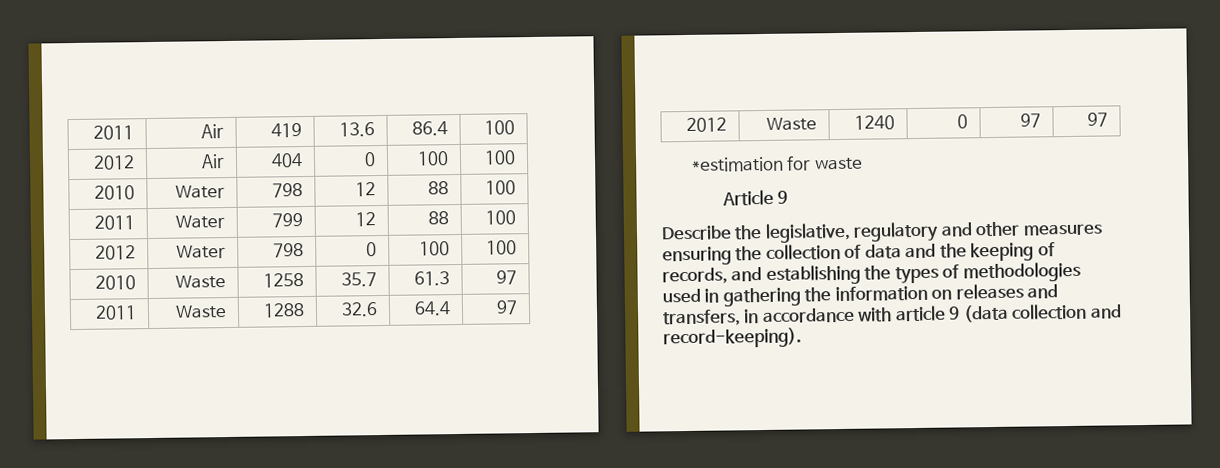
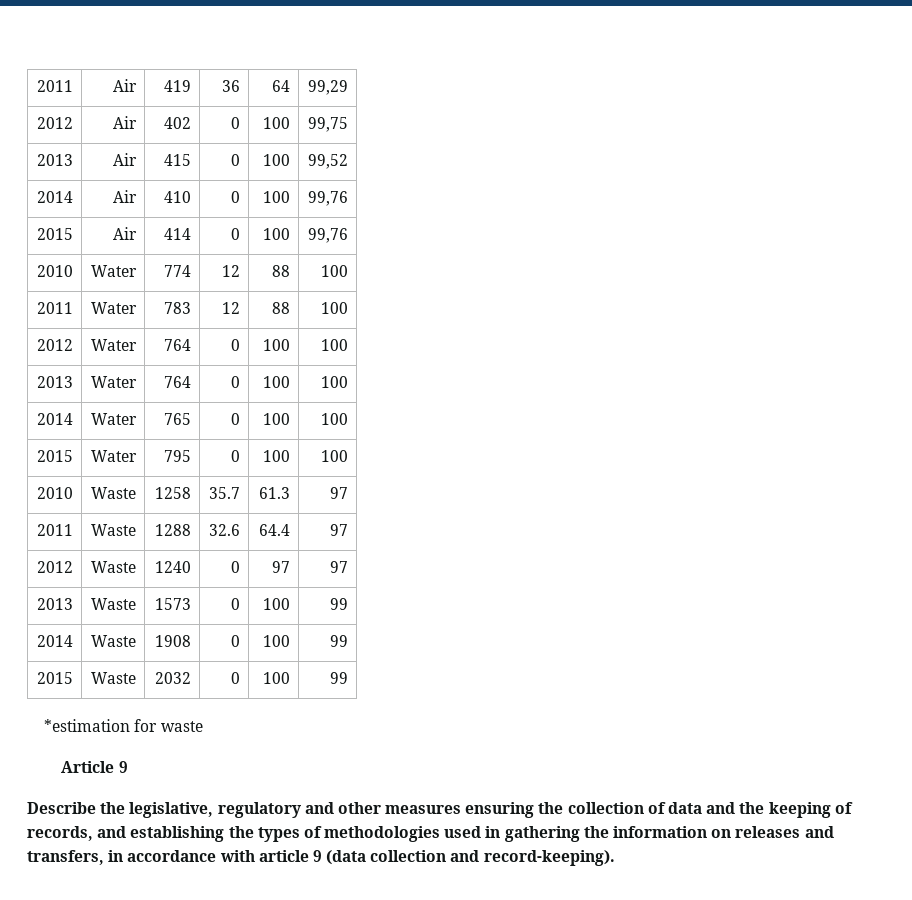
- 2011 | Air | 419 | 13.6 | 86.4 | 100
+ 2011 | Air | 419 | 36 | 64 | 99,29
- 2012 | Air | 404 | 0 | 100 | 100
+ 2012 | Air | 402 | 0 | 100 | 99,75
+ 2013 | Air | 415 | 0 | 100 | 99,52
+ 2014 | Air | 410 | 0 | 100 | 99,76
+ 2015 | Air | 414 | 0 | 100 | 99,76
- 2010 | Water | 798 | 12 | 88 | 100
+ 2010 | Water | 774 | 12 | 88 | 100
- 2011 | Water | 799 | 12 | 88 | 100
+ 2011 | Water | 783 | 12 | 88 | 100
- 2012 | Water | 798 | 0 | 100 | 100
+ 2012 | Water | 764 | 0 | 100 | 100
+ 2013 | Water | 764 | 0 | 100 | 100
+ 2014 | Water | 765 | 0 | 100 | 100
+ 2015 | Water | 795 | 0 | 100 | 100
+ 2013 | Waste | 1573 | 0 | 100 | 99
+ 2014 | Waste | 1908 | 0 | 100 | 99
+ 2015 | Waste | 2032 | 0 | 100 | 99

